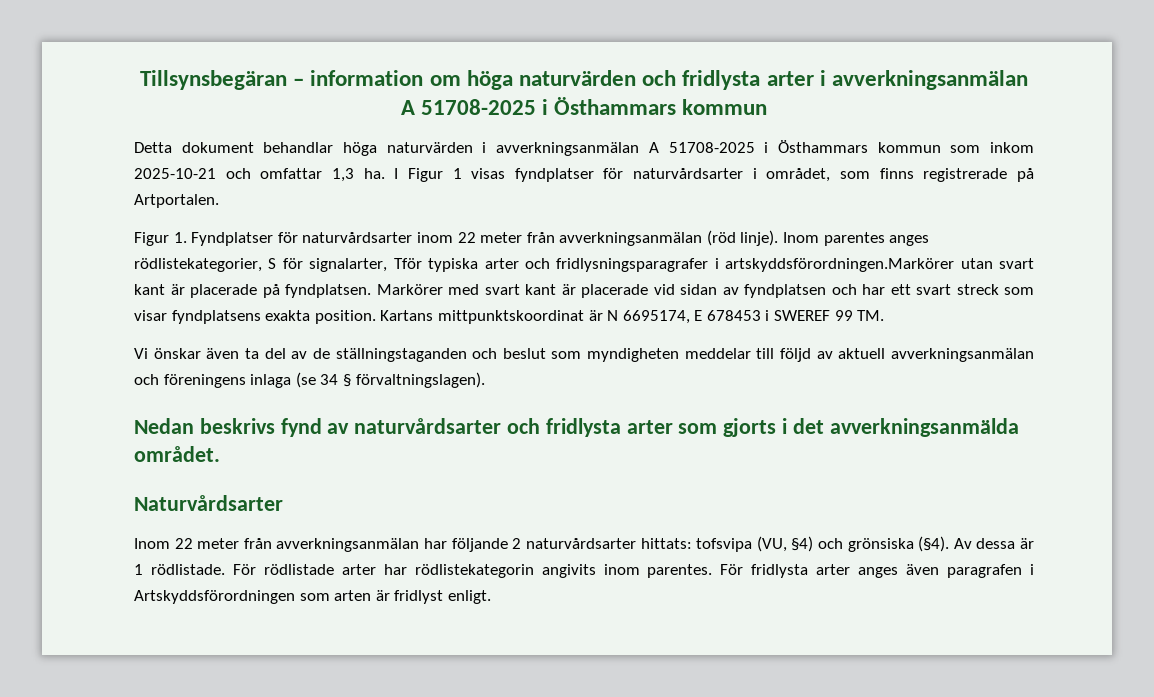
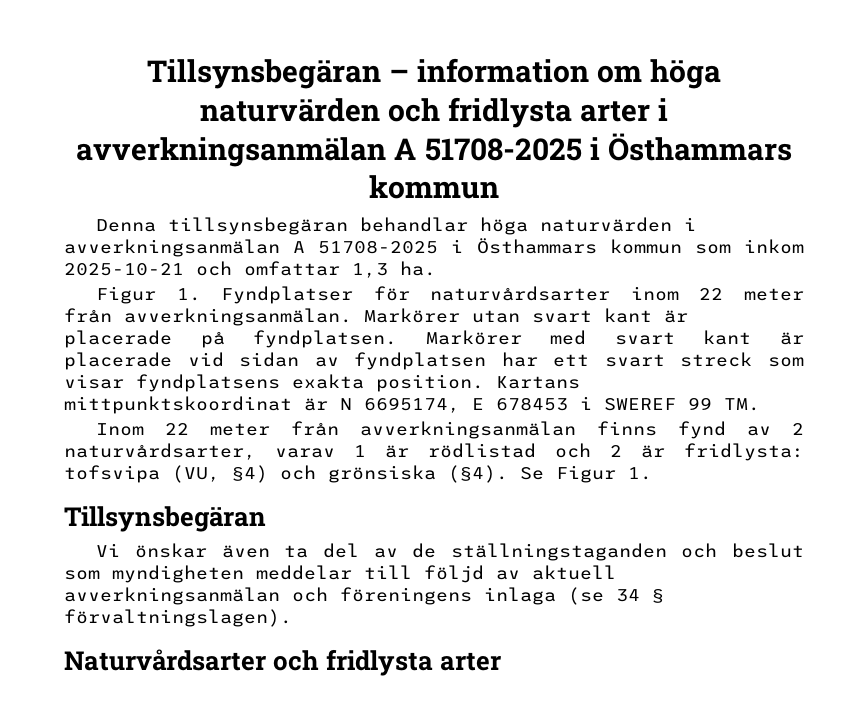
- Detta dokument behandlar höga naturvärden i avverkningsanmälan A 51708-2025 i Östhammars kommun som inkom 2025-10-21 och omfattar 1,3 ha. I Figur 1 visas fyndplatser för naturvårdsarter i området, som finns registrerade på Artportalen.
+ Denna tillsynsbegäran behandlar höga naturvärden i avverkningsanmälan A 51708-2025 i Östhammars kommun som inkom 2025-10-21 och omfattar 1,3 ha.
- Figur 1. Fyndplatser för naturvårdsarter inom 22 meter från avverkningsanmälan (röd linje). Inom parentes anges rödlistekategorier, S för signalarter, Tför typiska arter och fridlysningsparagrafer i artskyddsförordningen.Markörer utan svart kant är placerade på fyndplatsen.
+ Figur 1. Fyndplatser för naturvårdsarter inom 22 meter från avverkningsanmälan. Markörer utan svart kant är placerade på fyndplatsen.
- Markörer med svart kant är placerade vid sidan av fyndplatsen och har ett svart streck som visar fyndplatsens exakta position.
+ Markörer med svart kant är placerade vid sidan av fyndplatsen har ett svart streck som visar fyndplatsens exakta position.
+ Inom 22 meter från avverkningsanmälan finns fynd av 2 naturvårdsarter, varav 1 är rödlistad och 2 är fridlysta: tofsvipa (VU, §4) och grönsiska (§4). Se Figur 1.
+ Tillsynsbegäran
- Nedan beskrivs fynd av naturvårdsarter och fridlysta arter som gjorts i det avverkningsanmälda området.
- Naturvårdsarter
- Inom 22 meter från avverkningsanmälan har följande 2 naturvårdsarter hittats: tofsvipa (VU, §4) och grönsiska (§4). Av dessa är 1 rödlistade. För rödlistade arter har rödlistekategorin angivits inom parentes. För fridlysta arter anges även paragrafen i Artskyddsförordningen som arten är fridlyst enligt.
+ Naturvårdsarter och fridlysta arter

